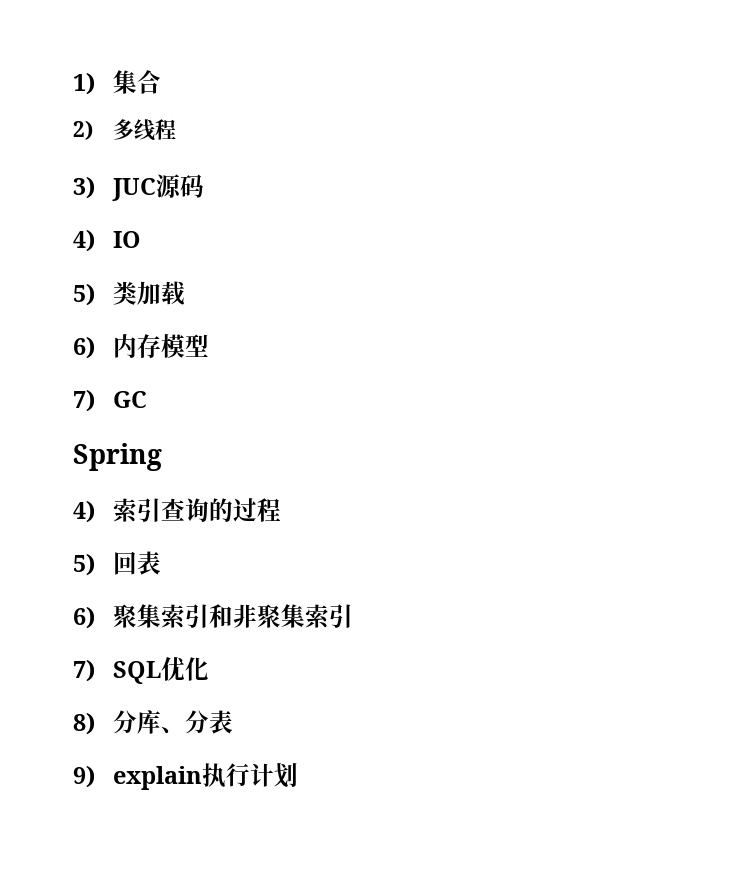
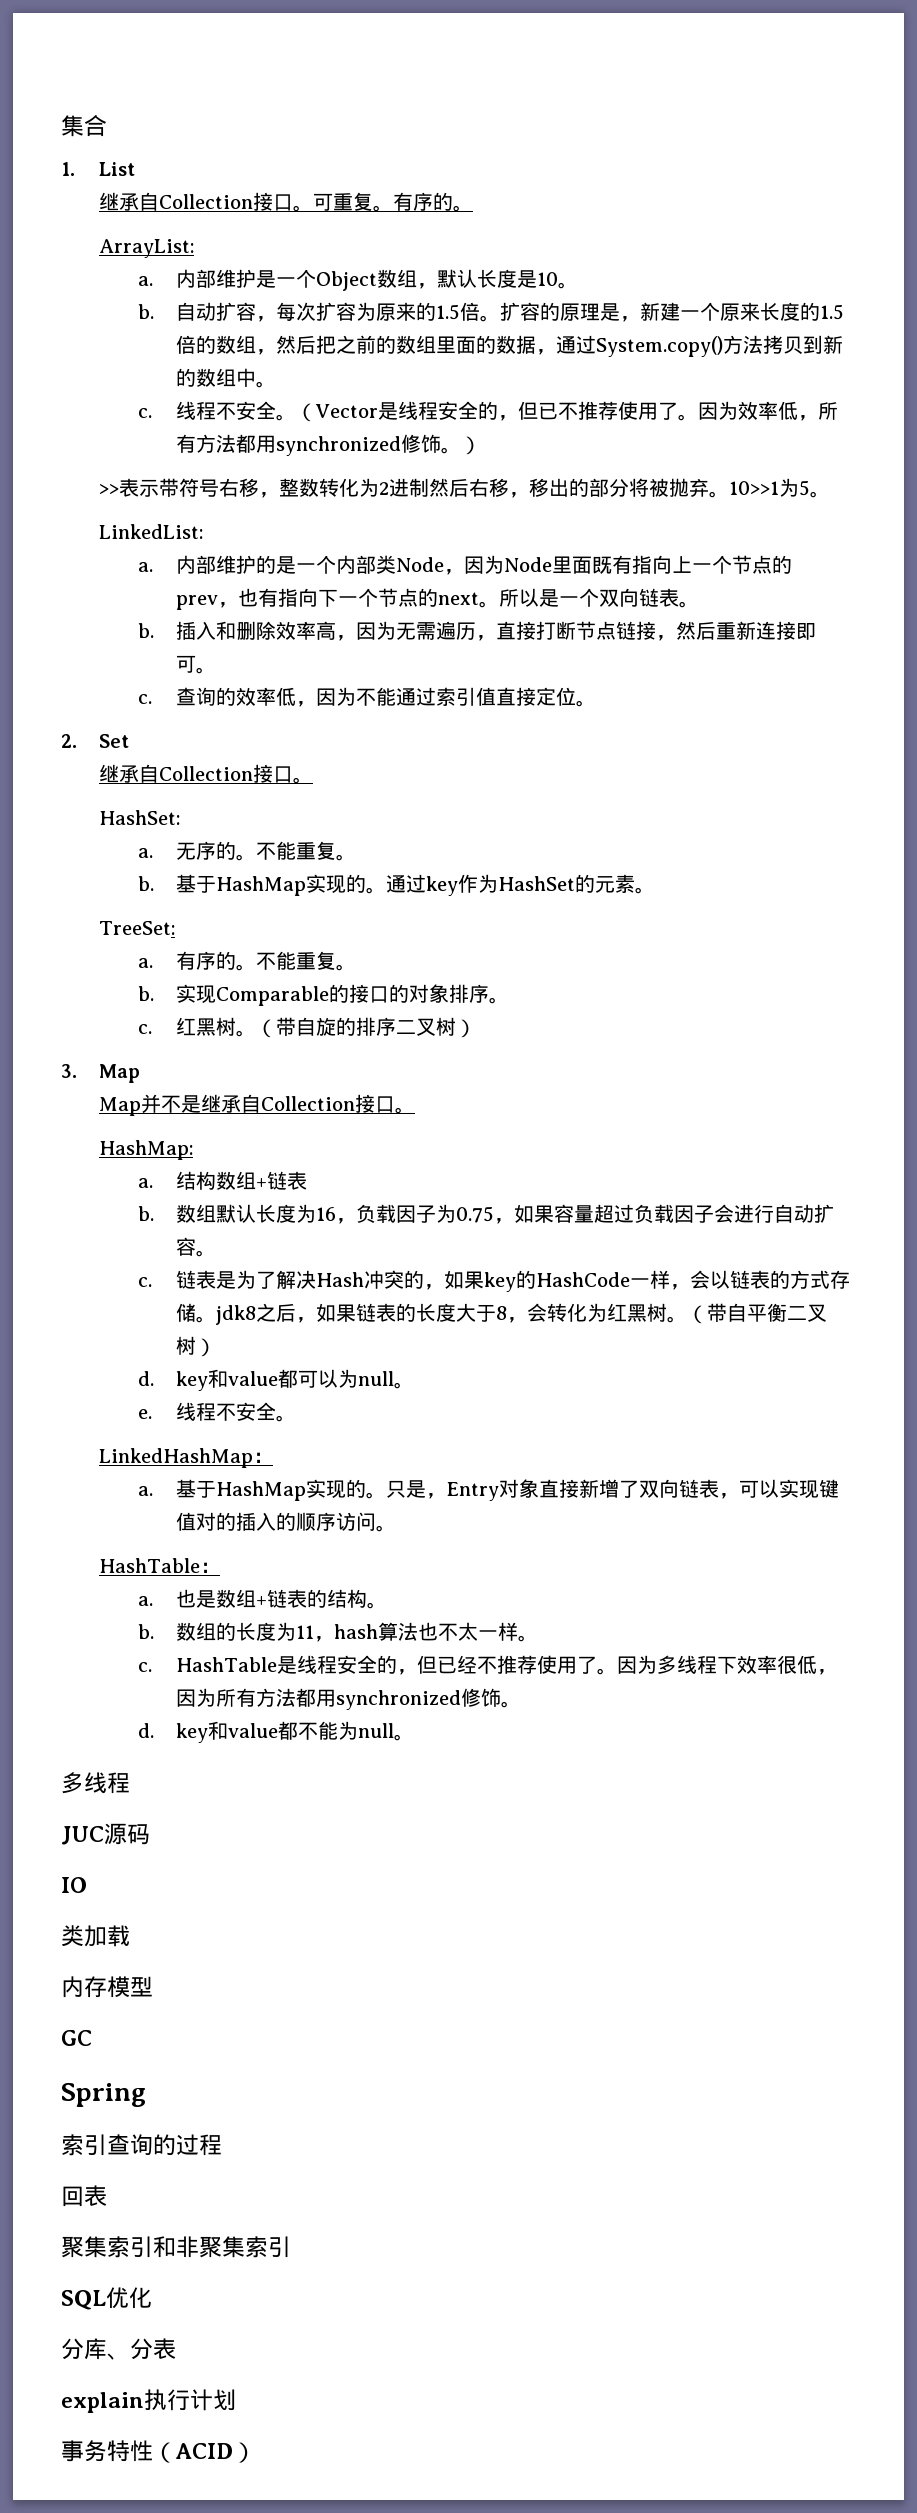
- 1)集合
+ 集合
- 2)多线程
+ 1. List
+ 继承自Collection接口。可重复。有序的。
+ ArrayList:
+ a.内部维护是一个Object数组，默认长度是10。
+ b.自动扩容，每次扩容为原来的1.5倍。扩容的原理是，新建一个原来长度的1.5倍的数组，然后把之前的数组里面的数据，通过System.copy()方法拷贝到新的数组中。
+ c.线程不安全。（Vector是线程安全的，但已不推荐使用了。因为效率低，所有方法都用synchronized修饰。）
+ >>表示带符号右移，整数转化为2进制然后右移，移出的部分将被抛弃。10>>1为5。
+ LinkedList:
+ a.内部维护的是一个内部类Node，因为Node里面既有指向上一个节点的prev，也有指向下一个节点的next。所以是一个双向链表。
+ b.插入和删除效率高，因为无需遍历，直接打断节点链接，然后重新连接即可。
+ c.查询的效率低，因为不能通过索引值直接定位。
+ 2. Set
+ 继承自Collection接口。
+ HashSet:
+ a.无序的。不能重复。
+ b.基于HashMap实现的。通过key作为HashSet的元素。
+ TreeSet:
+ a.有序的。不能重复。
+ b.实现Comparable的接口的对象排序。
+ c.红黑树。（带自旋的排序二叉树）
+ 3. Map
+ Map并不是继承自Collection接口。
+ HashMap:
+ a.结构数组+链表
+ b.数组默认长度为16，负载因子为0.75，如果容量超过负载因子会进行自动扩容。
+ c.链表是为了解决Hash冲突的，如果key的HashCode一样，会以链表的方式存储。jdk8之后，如果链表的长度大于8，会转化为红黑树。（带自平衡二叉树）
+ d. key和value都可以为null。
+ e.线程不安全。
+ LinkedHashMap：
+ a.基于HashMap实现的。只是，Entry对象直接新增了双向链表，可以实现键值对的插入的顺序访问。
+ HashTable：
+ a.也是数组+链表的结构。
+ b.数组的长度为11，hash算法也不太一样。
+ c. HashTable是线程安全的，但已经不推荐使用了。因为多线程下效率很低，因为所有方法都用synchronized修饰。
+ d. key和value都不能为null。
+ 多线程
- 3) JUC源码
- 4) IO
+ JUC源码
+ IO
- 5)类加载
+ 类加载
- 6)内存模型
+ 内存模型
- 7) GC
+ GC
- 4)索引查询的过程
+ 索引查询的过程
- 5)回表
+ 回表
- 6)聚集索引和非聚集索引
+ 聚集索引和非聚集索引
- 7) SQL优化
+ SQL优化
- 8)分库、分表
+ 分库、分表
- 9) explain执行计划
+ explain执行计划
+ 事务特性（ACID）

